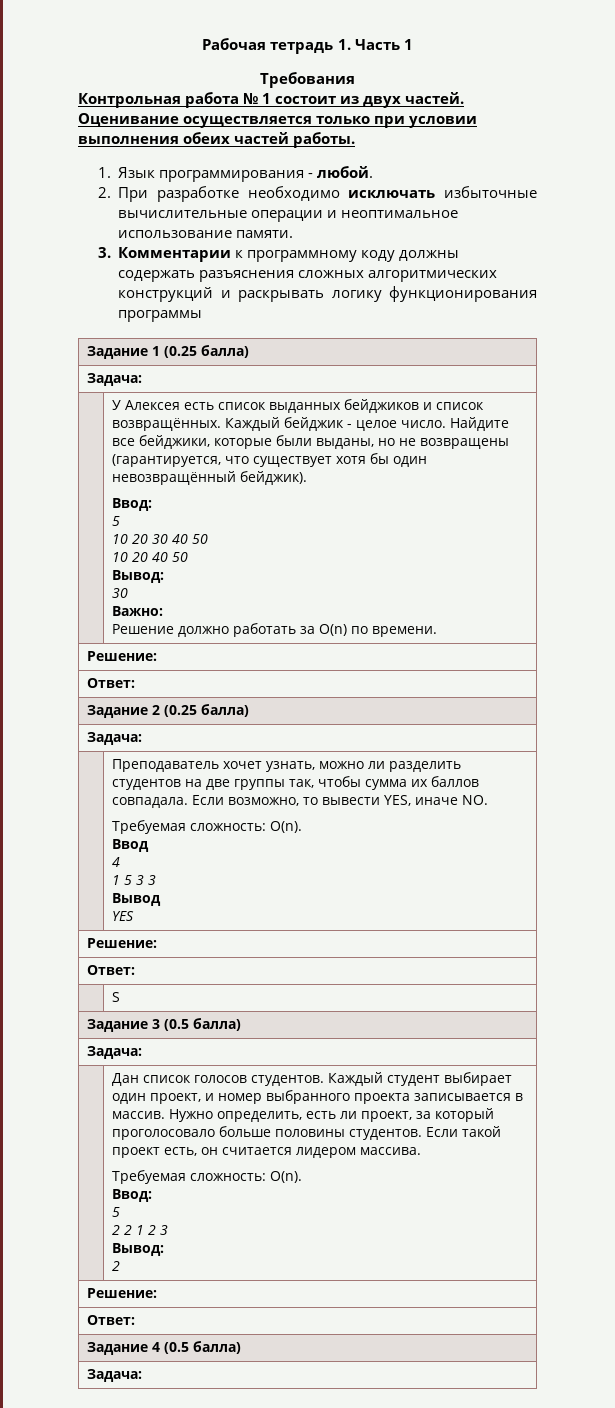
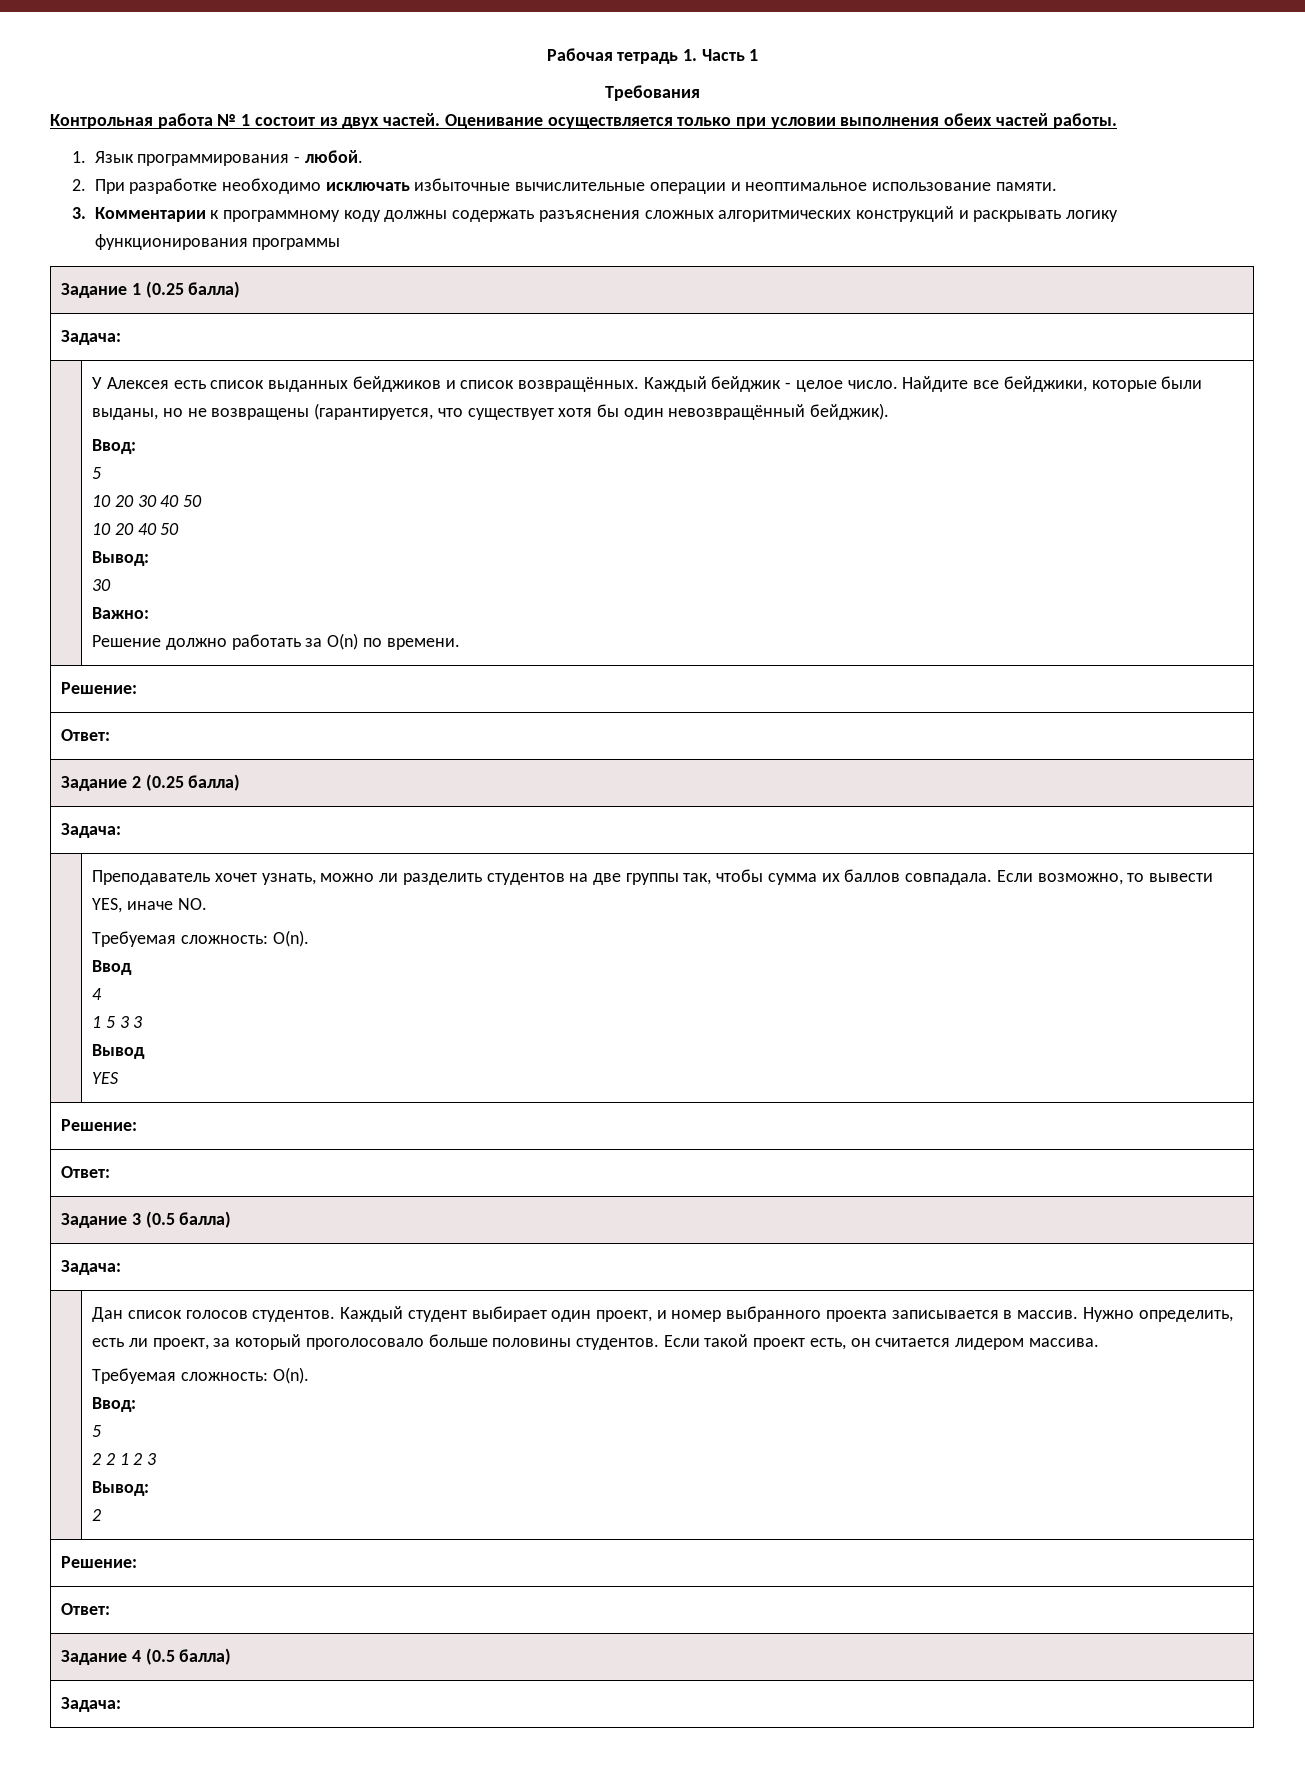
- | S

